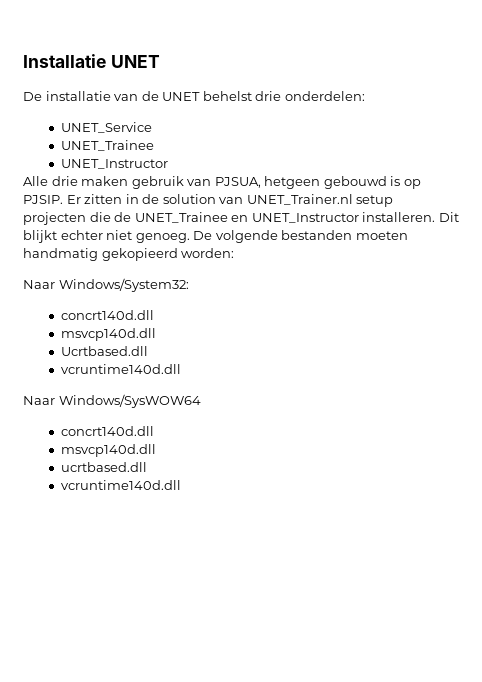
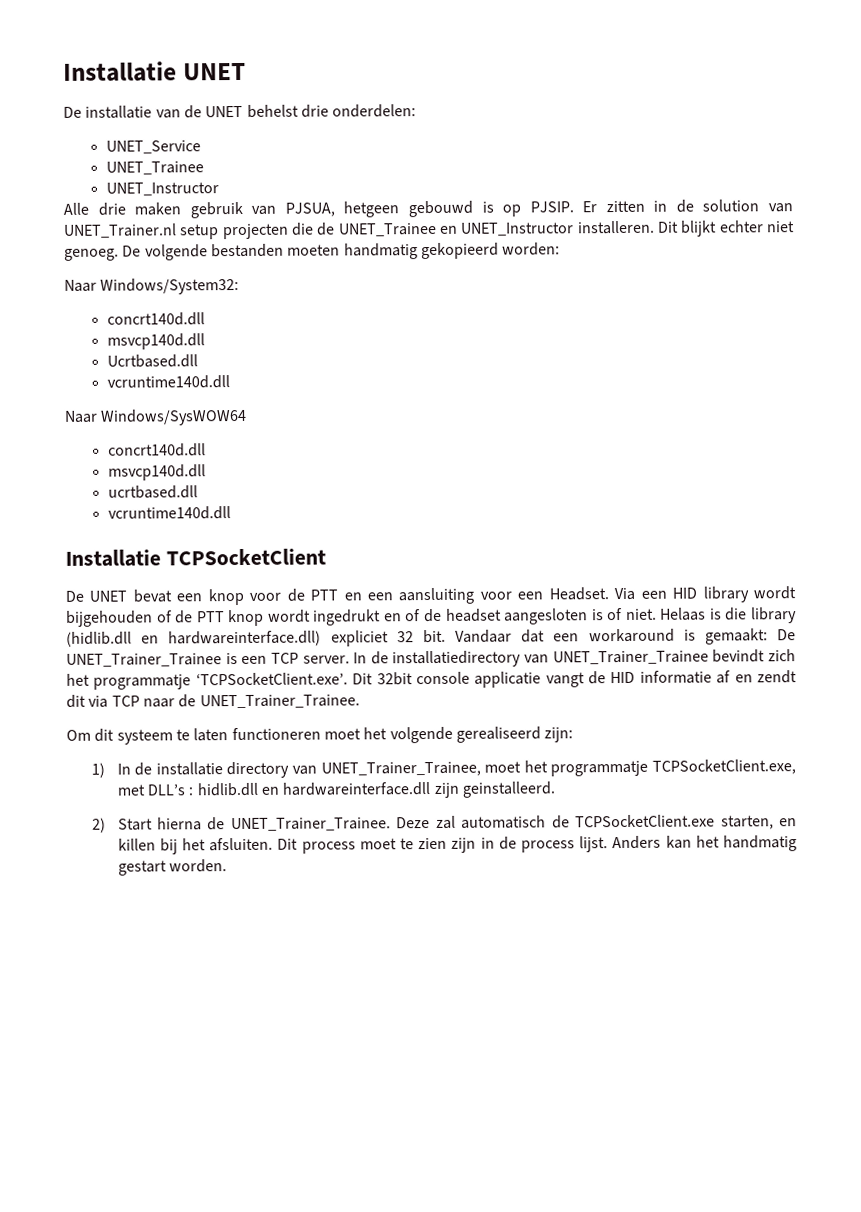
+ Installatie TCPSocketClient
+ De UNET bevat een knop voor de PTT en een aansluiting voor een Headset. Via een HID library wordt bijgehouden of de PTT knop wordt ingedrukt en of de headset aangesloten is of niet. Helaas is die library (hidlib.dll en hardwareinterface.dll) expliciet 32 bit. Vandaar dat een workaround is gemaakt: De UNET_Trainer_Trainee is een TCP server. In de installatiedirectory van UNET_Trainer_Trainee bevindt zich het programmatje ‘TCPSocketClient.exe’. Dit 32bit console applicatie vangt de HID informatie af en zendt dit via TCP naar de UNET_Trainer_Trainee.
+ Om dit systeem te laten functioneren moet het volgende gerealiseerd zijn:
+ 1) In de installatie directory van UNET_Trainer_Trainee, moet het programmatje TCPSocketClient.exe, met DLL’s : hidlib.dll en hardwareinterface.dll zijn geinstalleerd.
+ 2) Start hierna de UNET_Trainer_Trainee. Deze zal automatisch de TCPSocketClient.exe starten, en killen bij het afsluiten. Dit process moet te zien zijn in de process lijst. Anders kan het handmatig gestart worden.

